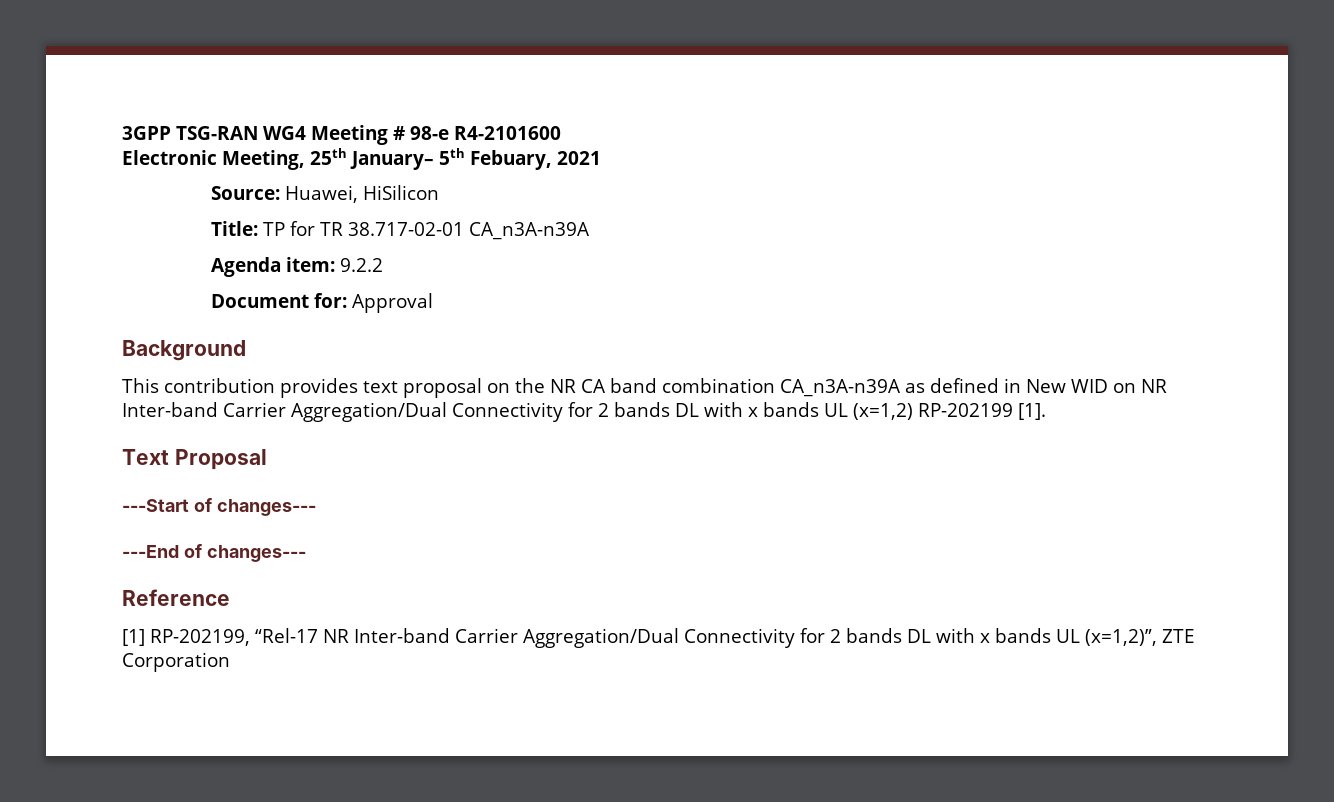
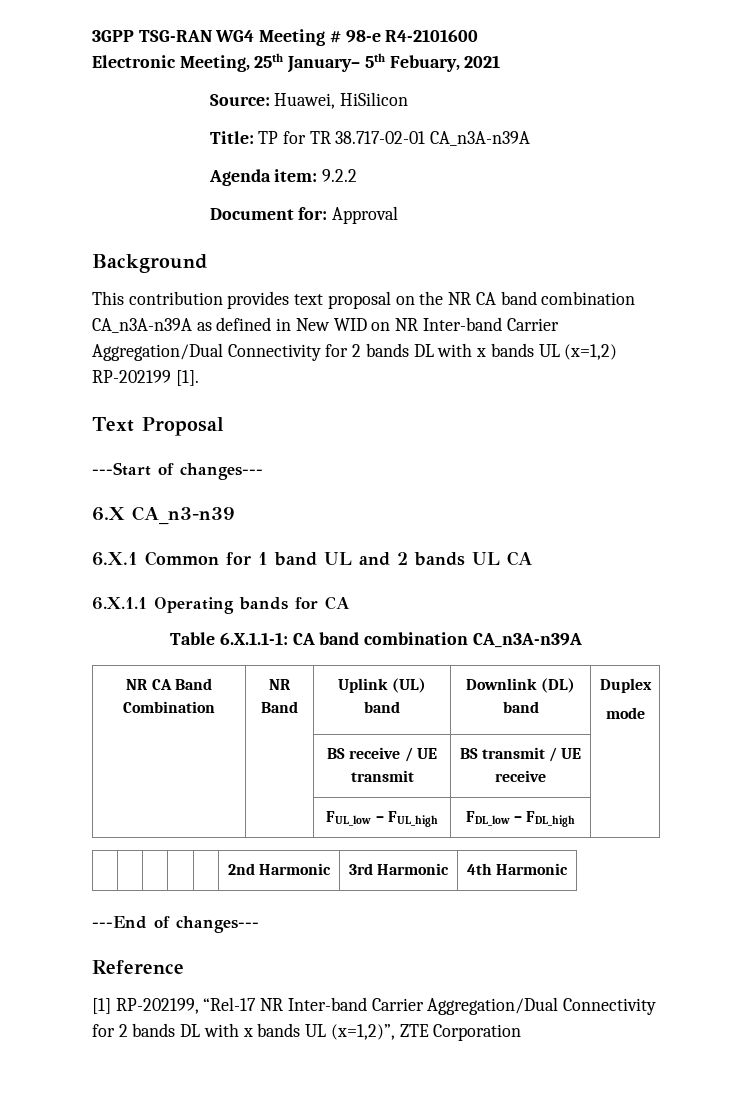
+ 6.X CA_n3-n39
+ 6.X.1 Common for 1 band UL and 2 bands UL CA
+ 6.X.1.1 Operating bands for CA
+ Table 6.X.1.1-1: CA band combination CA_n3A-n39A
+ NR CA Band Combination | NR Band | Uplink (UL) band | Downlink (DL) band | Duplex
+ mode
+ | | BS receive / UE transmit | BS transmit / UE receive |
+ | | FUL_low – FUL_high | FDL_low – FDL_high |
+ | | | | | 2nd Harmonic | 3rd Harmonic | 4th Harmonic

